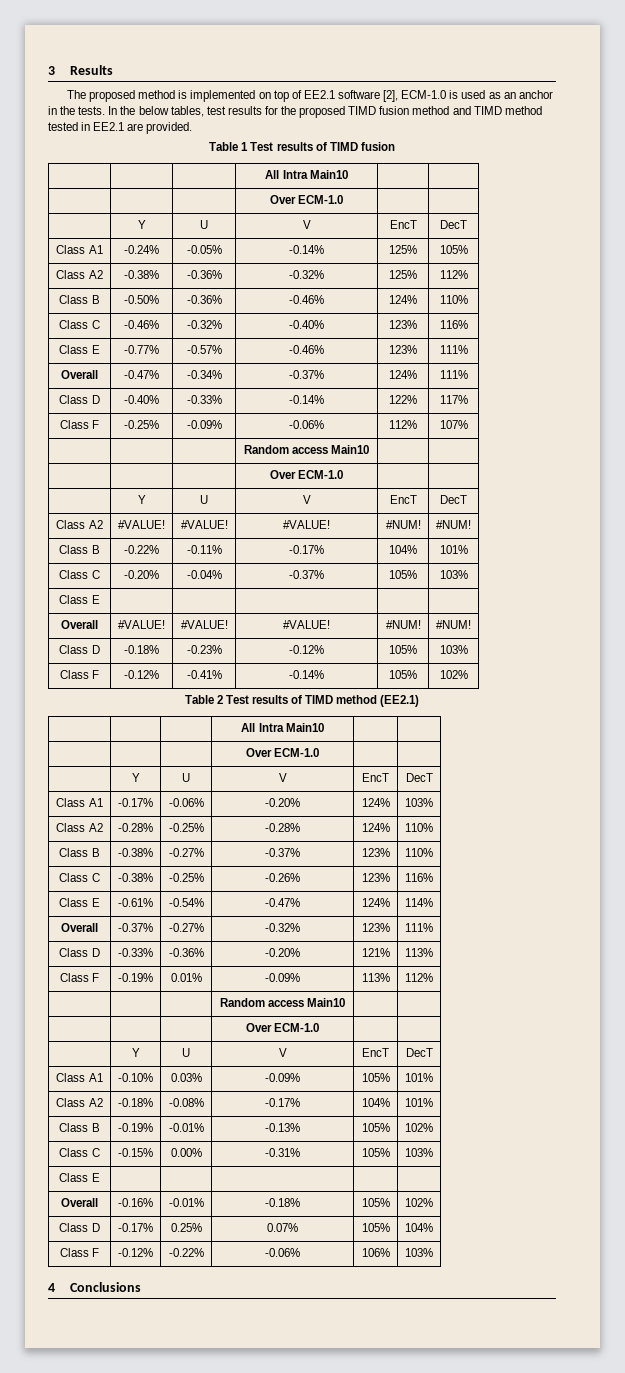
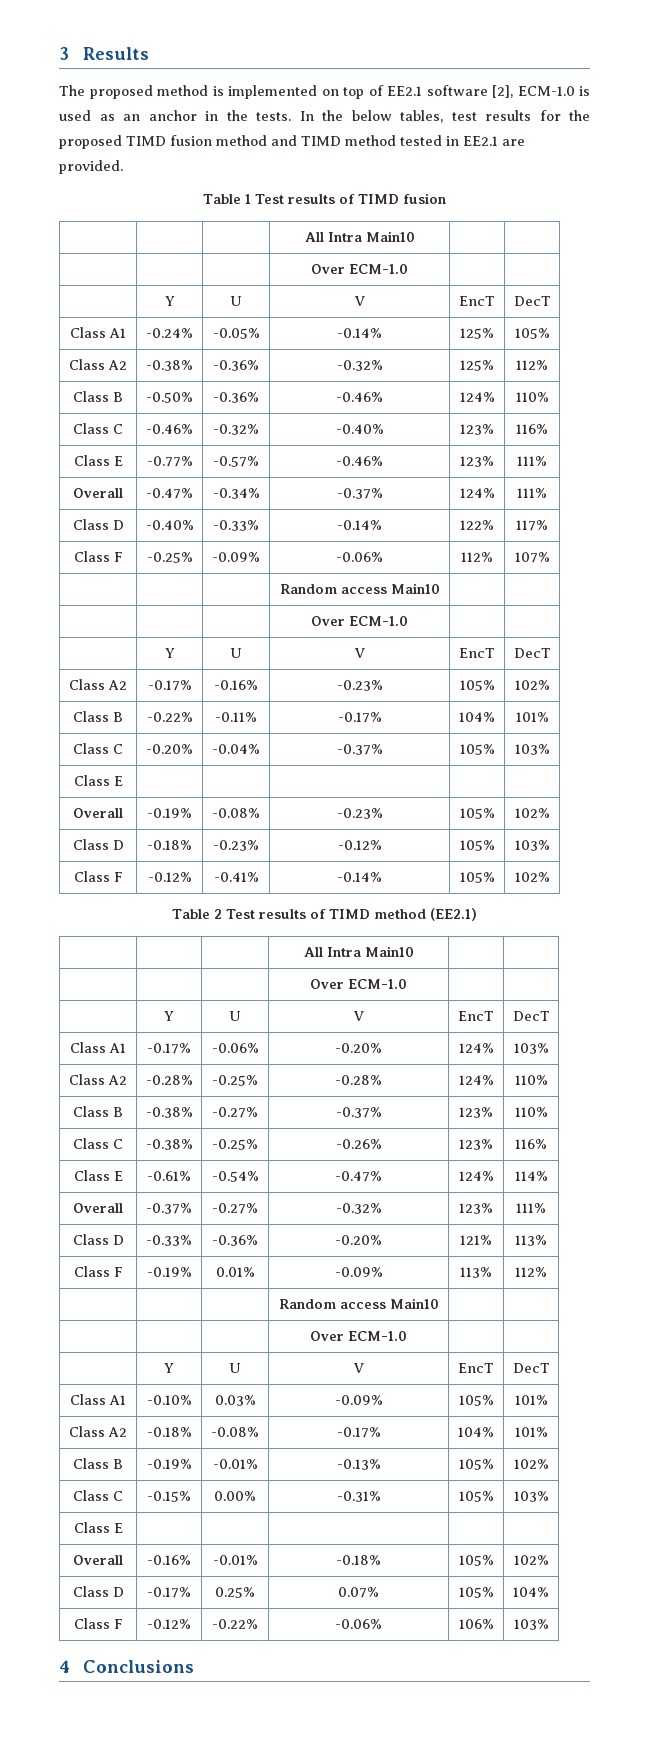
- Class A2 | #VALUE! | #VALUE! | #VALUE! | #NUM! | #NUM!
+ Class A2 | -0.17% | -0.16% | -0.23% | 105% | 102%
- Overall | #VALUE! | #VALUE! | #VALUE! | #NUM! | #NUM!
+ Overall | -0.19% | -0.08% | -0.23% | 105% | 102%

